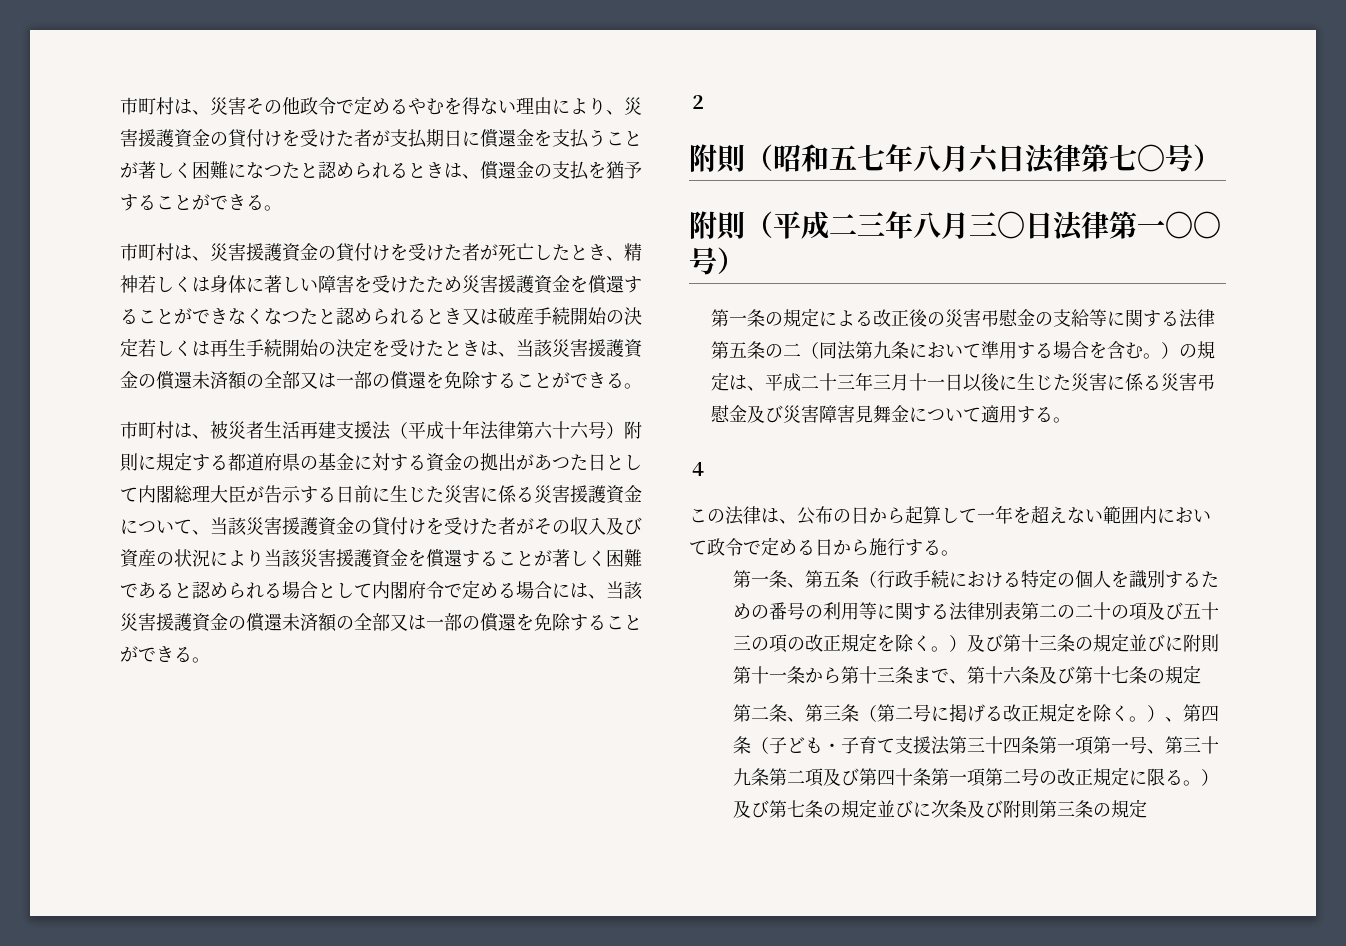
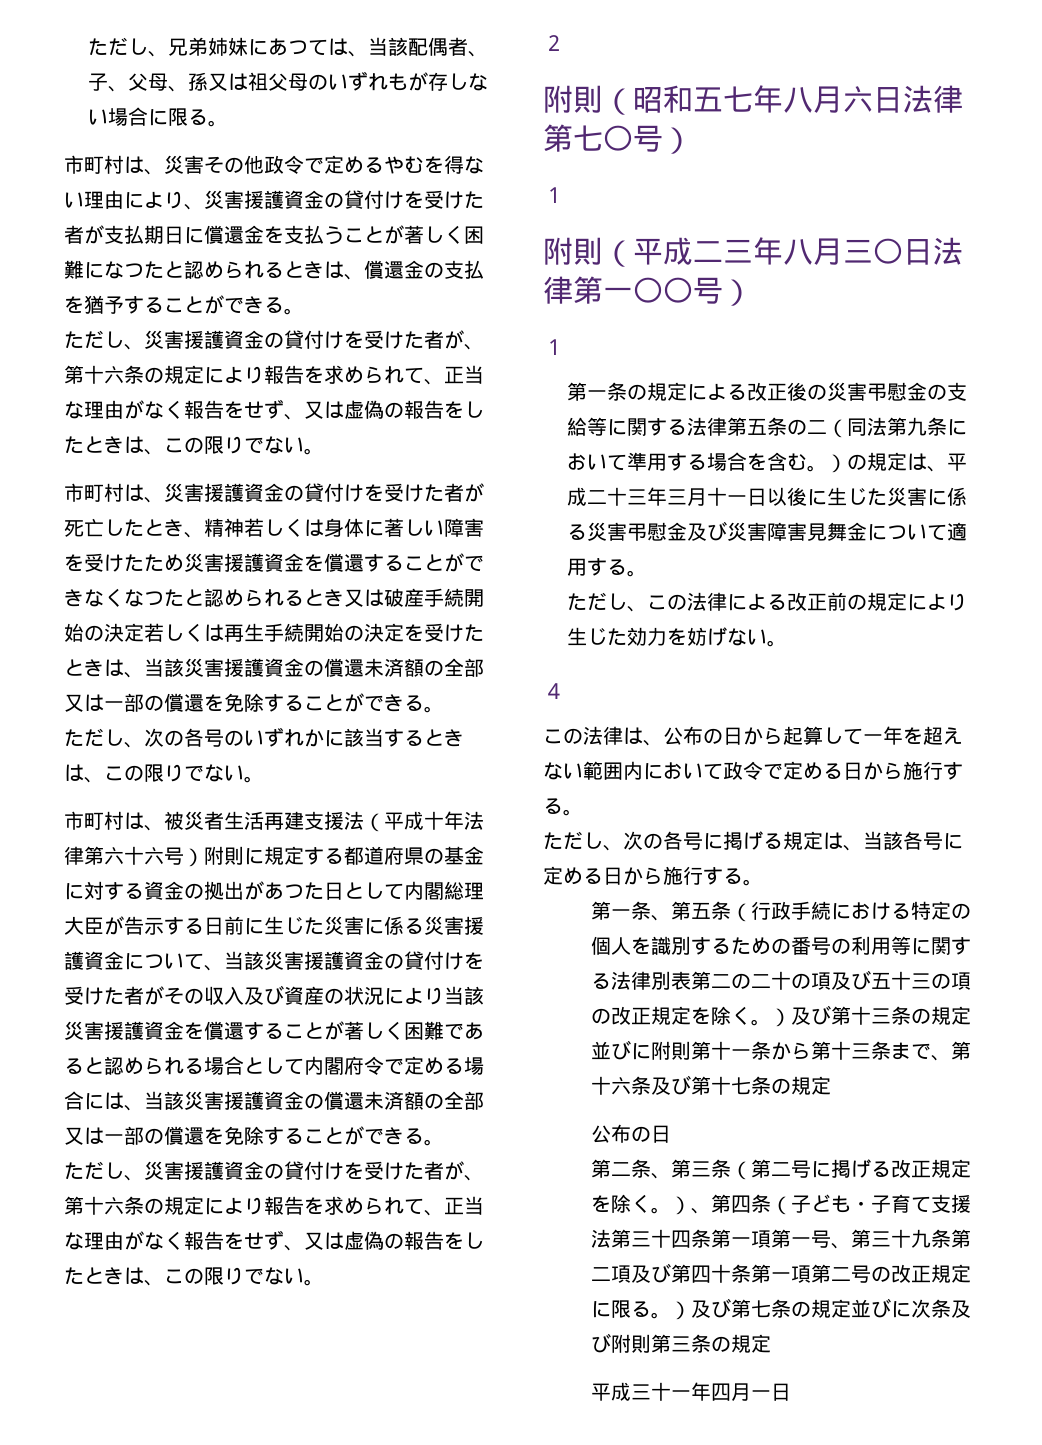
+ ただし、兄弟姉妹にあつては、当該配偶者、子、父母、孫又は祖父母のいずれもが存しない場合に限る。
  市町村は、災害その他政令で定めるやむを得ない理由により、災害援護資金の貸付けを受けた者が支払期日に償還金を支払うことが著しく困難になつたと認められるときは、償還金の支払を猶予することができる。
+ ただし、災害援護資金の貸付けを受けた者が、第十六条の規定により報告を求められて、正当な理由がなく報告をせず、又は虚偽の報告をしたときは、この限りでない。
+ ただし、次の各号のいずれかに該当するときは、この限りでない。
  市町村は、被災者生活再建支援法（平成十年法律第六十六号）附則に規定する都道府県の基金に対する資金の拠出があつた日として内閣総理大臣が告示する日前に生じた災害に係る災害援護資金について、当該災害援護資金の貸付けを受けた者がその収入及び資産の状況により当該災害援護資金を償還することが著しく困難であると認められる場合として内閣府令で定める場合には、当該災害援護資金の償還未済額の全部又は一部の償還を免除することができる。
+ ただし、災害援護資金の貸付けを受けた者が、第十六条の規定により報告を求められて、正当な理由がなく報告をせず、又は虚偽の報告をしたときは、この限りでない。
  附則（昭和五七年八月六日法律第七〇号）
+ １
  附則（平成二三年八月三〇日法律第一〇〇号）
+ １
+ ただし、この法律による改正前の規定により生じた効力を妨げない。
+ ただし、次の各号に掲げる規定は、当該各号に定める日から施行する。
  第一条、第五条（行政手続における特定の個人を識別するための番号の利用等に関する法律別表第二の二十の項及び五十三の項の改正規定を除く。）及び第十三条の規定並びに附則第十一条から第十三条まで、第十六条及び第十七条の規定
+ 公布の日
+ 平成三十一年四月一日

